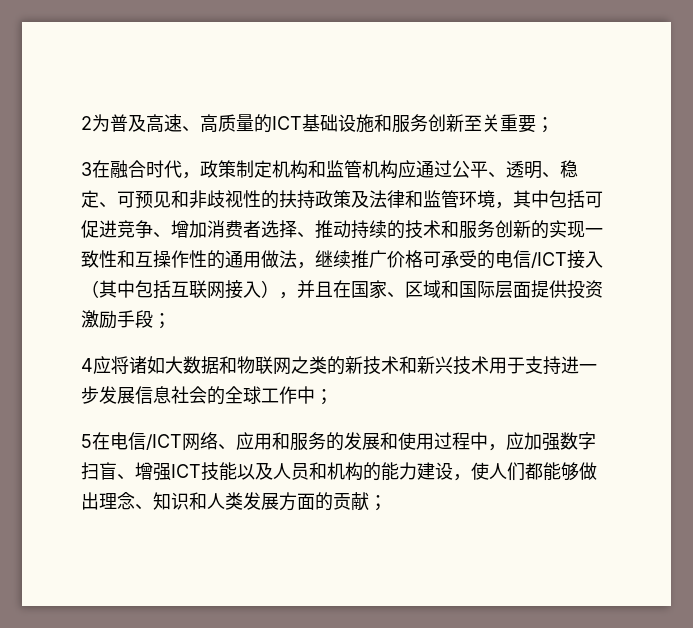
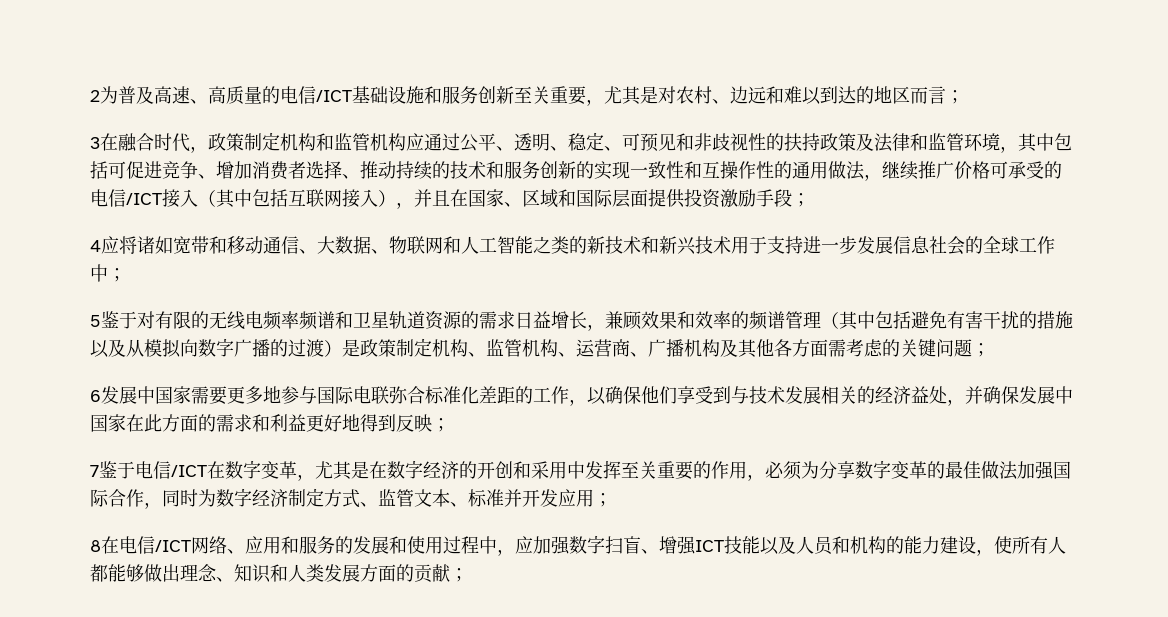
- 2为普及高速、高质量的ICT基础设施和服务创新至关重要；
+ 2为普及高速、高质量的电信/ICT基础设施和服务创新至关重要，尤其是对农村、边远和难以到达的地区而言；
- 4应将诸如大数据和物联网之类的新技术和新兴技术用于支持进一步发展信息社会的全球工作中；
+ 4应将诸如宽带和移动通信、大数据、物联网和人工智能之类的新技术和新兴技术用于支持进一步发展信息社会的全球工作中；
- 5在电信/ICT网络、应用和服务的发展和使用过程中，应加强数字扫盲、增强ICT技能以及人员和机构的能力建设，使人们都能够做出理念、知识和人类发展方面的贡献；
+ 5鉴于对有限的无线电频率频谱和卫星轨道资源的需求日益增长，兼顾效果和效率的频谱管理（其中包括避免有害干扰的措施以及从模拟向数字广播的过渡）是政策制定机构、监管机构、运营商、广播机构及其他各方面需考虑的关键问题；
+ 6发展中国家需要更多地参与国际电联弥合标准化差距的工作，以确保他们享受到与技术发展相关的经济益处，并确保发展中国家在此方面的需求和利益更好地得到反映；
+ 7鉴于电信/ICT在数字变革，尤其是在数字经济的开创和采用中发挥至关重要的作用，必须为分享数字变革的最佳做法加强国际合作，同时为数字经济制定方式、监管文本、标准并开发应用；
+ 8在电信/ICT网络、应用和服务的发展和使用过程中，应加强数字扫盲、增强ICT技能以及人员和机构的能力建设，使所有人都能够做出理念、知识和人类发展方面的贡献；

